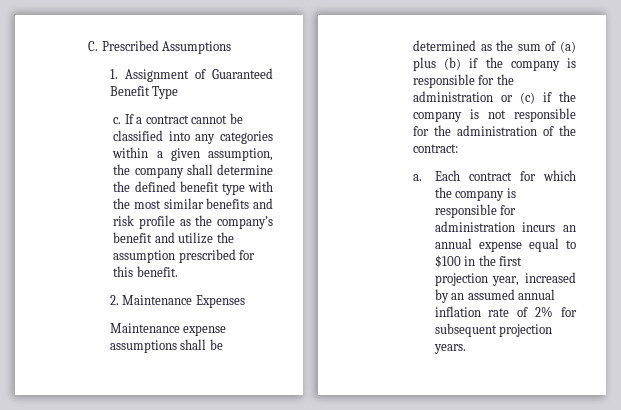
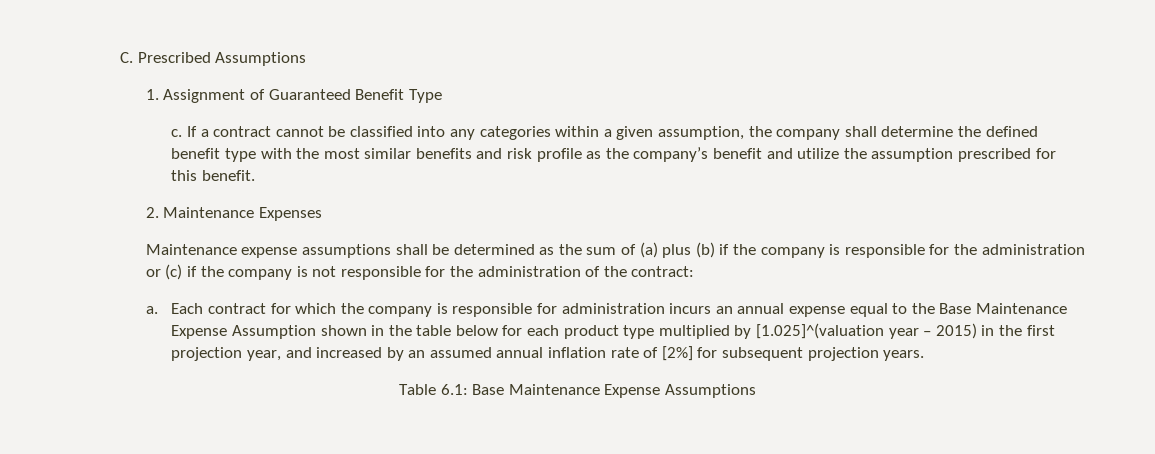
- Each contract for which the company is responsible for administration incurs an annual expense equal to $100 in the first projection year, increased by an assumed annual inflation rate of 2% for subsequent projection years.
+ Each contract for which the company is responsible for administration incurs an annual expense equal to the Base Maintenance Expense Assumption shown in the table below for each product type multiplied by [1.025]^(valuation year – 2015) in the first projection year, and increased by an assumed annual inflation rate of [2%] for subsequent projection years.
+ Table 6.1: Base Maintenance Expense Assumptions

